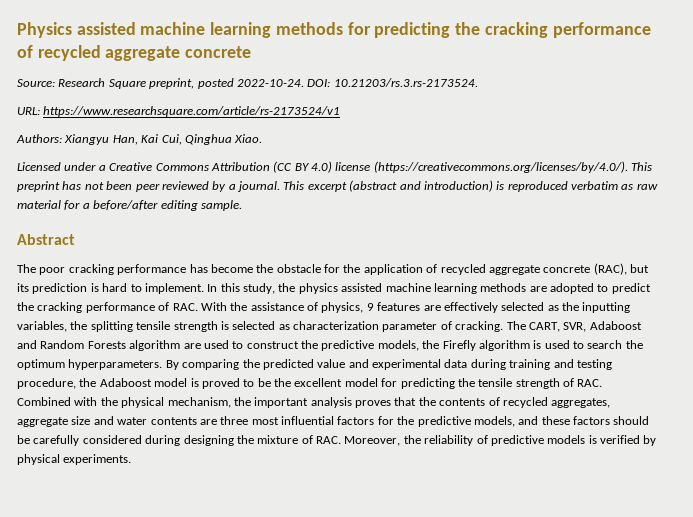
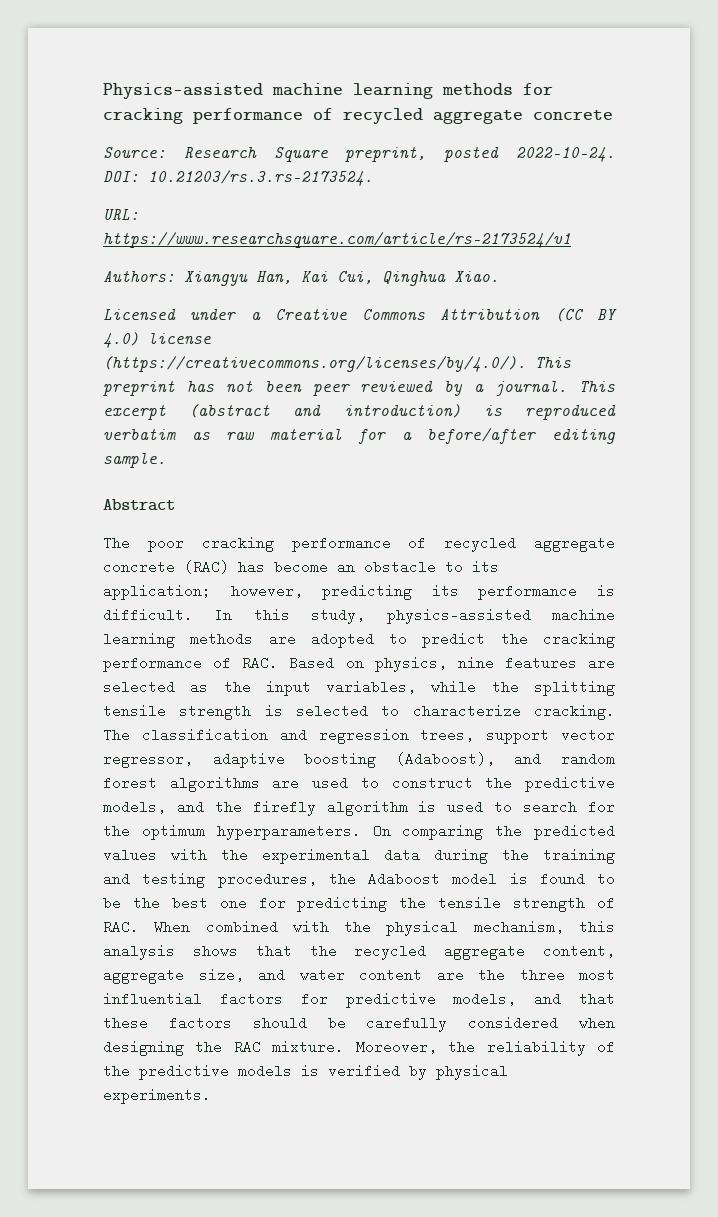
- Physics assisted machine learning methods for predicting the cracking performance of recycled aggregate concrete
+ Physics-assisted machine learning methods for cracking performance of recycled aggregate concrete
- The poor cracking performance has become the obstacle for the application of recycled aggregate concrete (RAC), but its prediction is hard to implement. In this study, the physics assisted machine learning methods are adopted to predict the cracking performance of RAC. With the assistance of physics, 9 features are effectively selected as the inputting variables, the splitting tensile strength is selected as characterization parameter of cracking. The CART, SVR, Adaboost and Random Forests algorithm are used to construct the predictive models, the Firefly algorithm is used to search the optimum hyperparameters.
+ The poor cracking performance of recycled aggregate concrete (RAC) has become an obstacle to its application; however, predicting its performance is difficult. In this study, physics-assisted machine learning methods are adopted to predict the cracking performance of RAC. Based on physics, nine features are selected as the input variables, while the splitting tensile strength is selected to characterize cracking. The classification and regression trees, support vector regressor, adaptive boosting (Adaboost), and random forest algorithms are used to construct the predictive models, and the firefly algorithm is used to search for the optimum hyperparameters.
- By comparing the predicted value and experimental data during training and testing procedure, the Adaboost model is proved to be the excellent model for predicting the tensile strength of RAC. Combined with the physical mechanism, the important analysis proves that the contents of recycled aggregates, aggregate size and water contents are three most influential factors for the predictive models, and these factors should be carefully considered during designing the mixture of RAC. Moreover, the reliability of predictive models is verified by physical experiments.
+ On comparing the predicted values with the experimental data during the training and testing procedures, the Adaboost model is found to be the best one for predicting the tensile strength of RAC. When combined with the physical mechanism, this analysis shows that the recycled aggregate content, aggregate size, and water content are the three most influential factors for predictive models, and that these factors should be carefully considered when designing the RAC mixture. Moreover, the reliability of the predictive models is verified by physical experiments.

